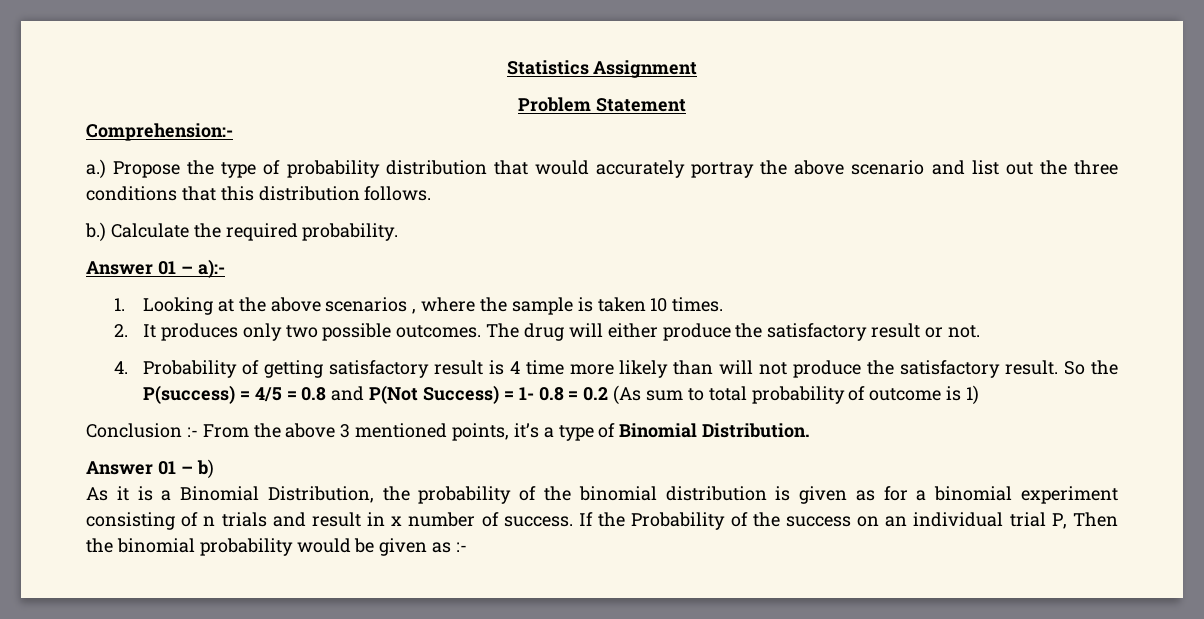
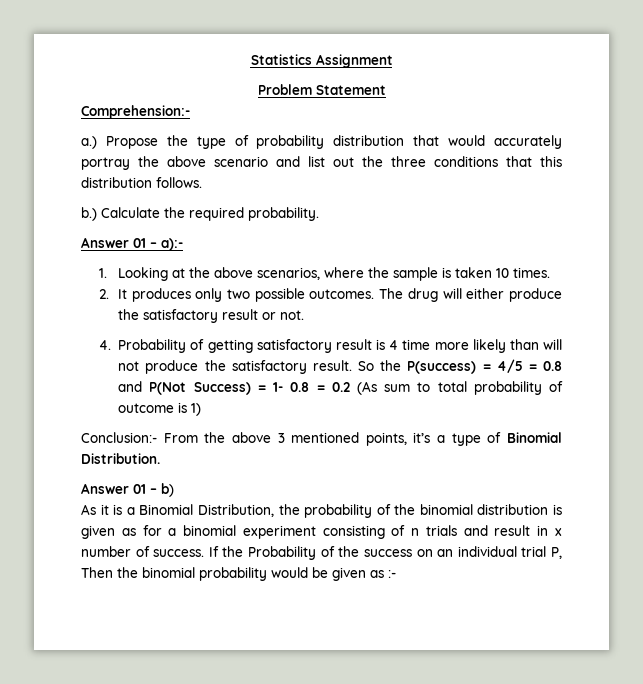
- 1. Looking at the above scenarios , where the sample is taken 10 times.
+ 1. Looking at the above scenarios, where the sample is taken 10 times.
- Conclusion :- From the above 3 mentioned points, it’s a type of Binomial Distribution.
+ Conclusion:- From the above 3 mentioned points, it’s a type of Binomial Distribution.

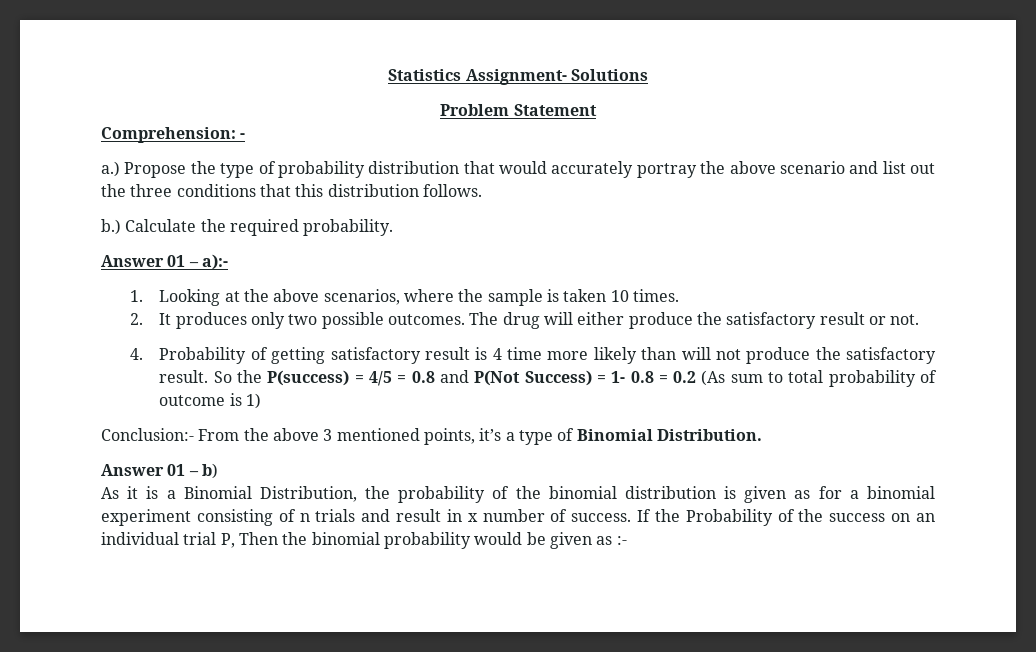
- Statistics Assignment
+ Statistics Assignment- Solutions
- Comprehension:-
+ Comprehension: -

